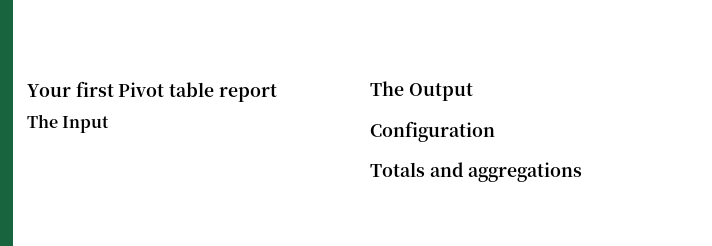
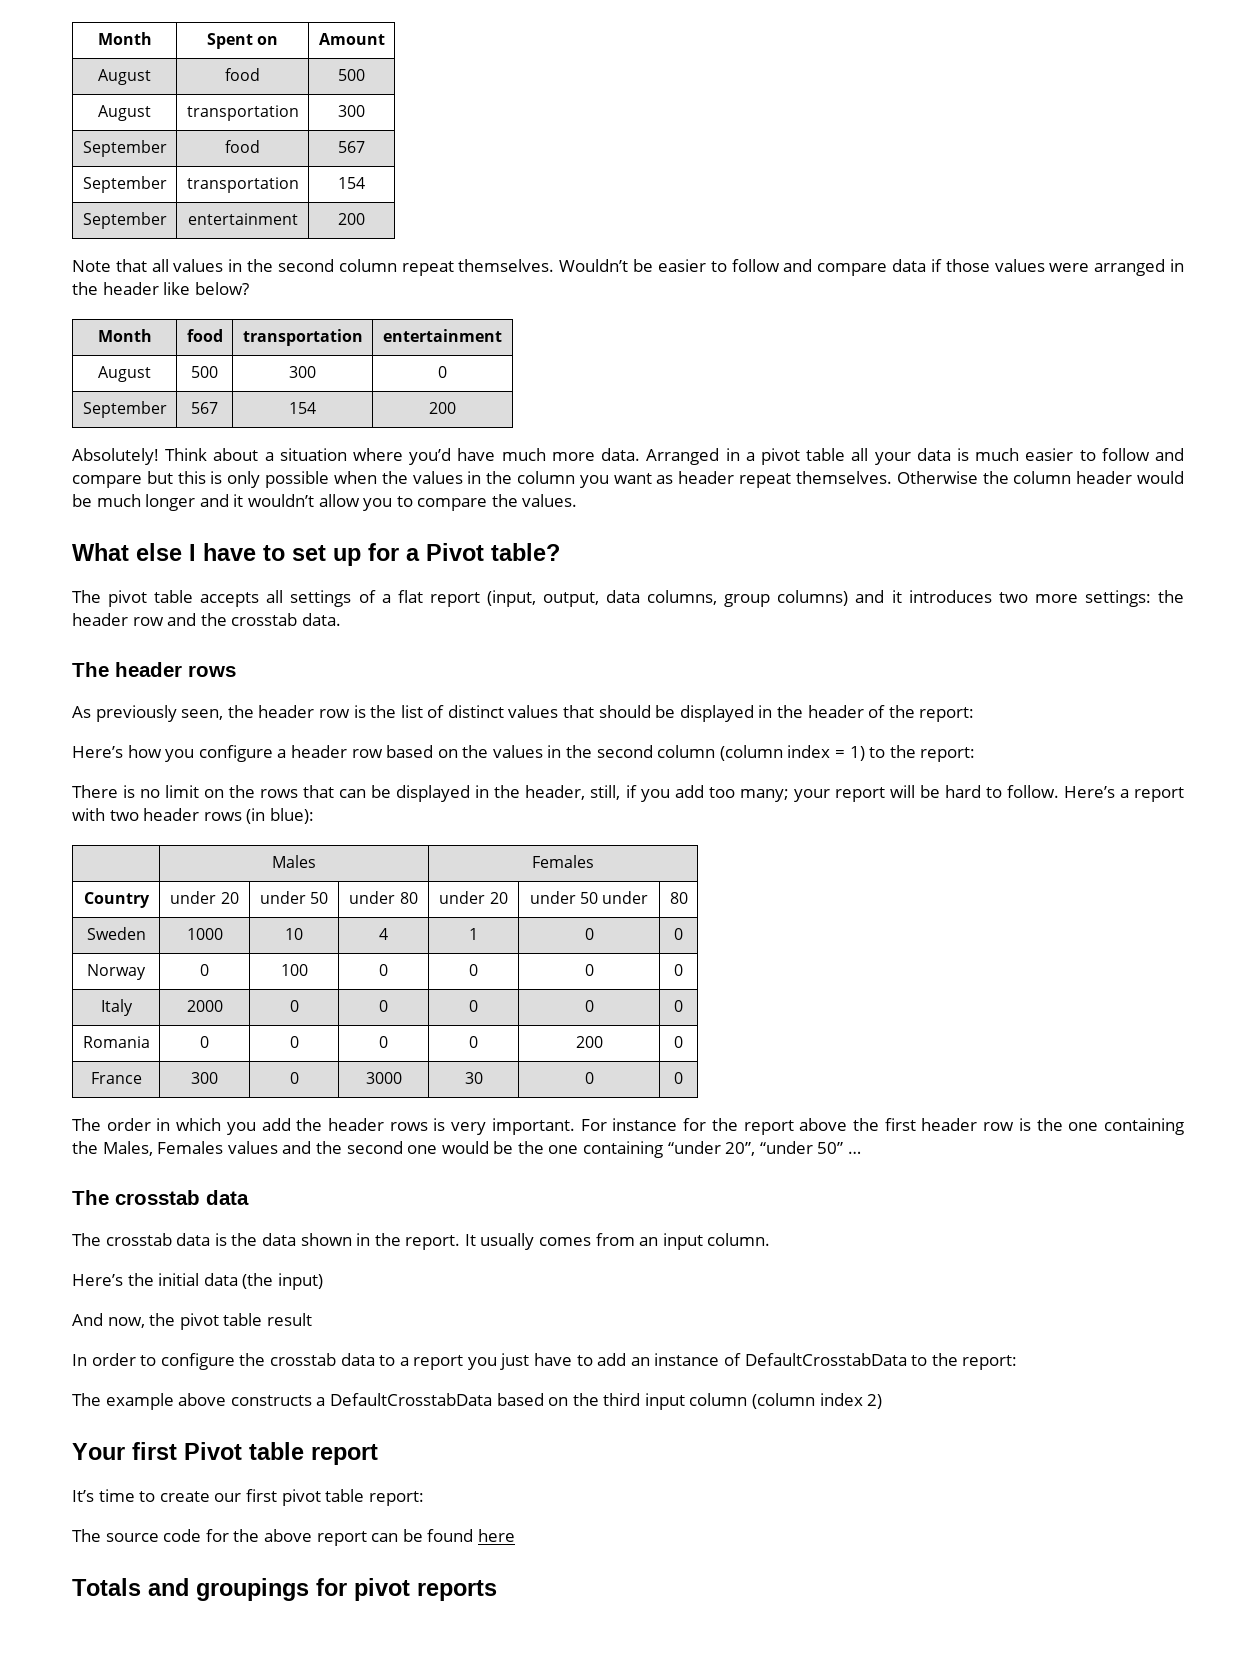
+ Month | Spent on | Amount
+ August | food | 500
+ August | transportation | 300
+ September | food | 567
+ September | transportation | 154
+ September | entertainment | 200
+ Note that all values in the second column repeat themselves. Wouldn’t be easier to follow and compare data if those values were arranged in the header like below?
+ Month | food | transportation | entertainment
+ August | 500 | 300 | 0
+ September | 567 | 154 | 200
+ Absolutely! Think about a situation where you’d have much more data. Arranged in a pivot table all your data is much easier to follow and compare but this is only possible when the values in the column you want as header repeat themselves. Otherwise the column header would be much longer and it wouldn’t allow you to compare the values.
+ What else I have to set up for a Pivot table?
+ The pivot table accepts all settings of a flat report (input, output, data columns, group columns) and it introduces two more settings: the header row and the crosstab data.
+ The header rows
+ As previously seen, the header row is the list of distinct values that should be displayed in the header of the report:
+ Here’s how you configure a header row based on the values in the second column (column index = 1) to the report:
+ There is no limit on the rows that can be displayed in the header, still, if you add too many; your report will be hard to follow. Here’s a report with two header rows (in blue):
+ | Males | Females
+ Country | under 20 | under 50 | under 80 | under 20 | under 50 under | 80
+ Sweden | 1000 | 10 | 4 | 1 | 0 | 0
+ Norway | 0 | 100 | 0 | 0 | 0 | 0
+ Italy | 2000 | 0 | 0 | 0 | 0 | 0
+ Romania | 0 | 0 | 0 | 0 | 200 | 0
+ France | 300 | 0 | 3000 | 30 | 0 | 0
+ The order in which you add the header rows is very important. For instance for the report above the first header row is the one containing the Males, Females values and the second one would be the one containing “under 20”, “under 50” …
+ The crosstab data
+ The crosstab data is the data shown in the report. It usually comes from an input column.
+ Here’s the initial data (the input)
+ And now, the pivot table result
+ In order to configure the crosstab data to a report you just have to add an instance of DefaultCrosstabData to the report:
+ The example above constructs a DefaultCrosstabData based on the third input column (column index 2)
- The Input
- The Output
- Configuration
- Totals and aggregations
+ It’s time to create our first pivot table report:
+ The source code for the above report can be found here
+ Totals and groupings for pivot reports

